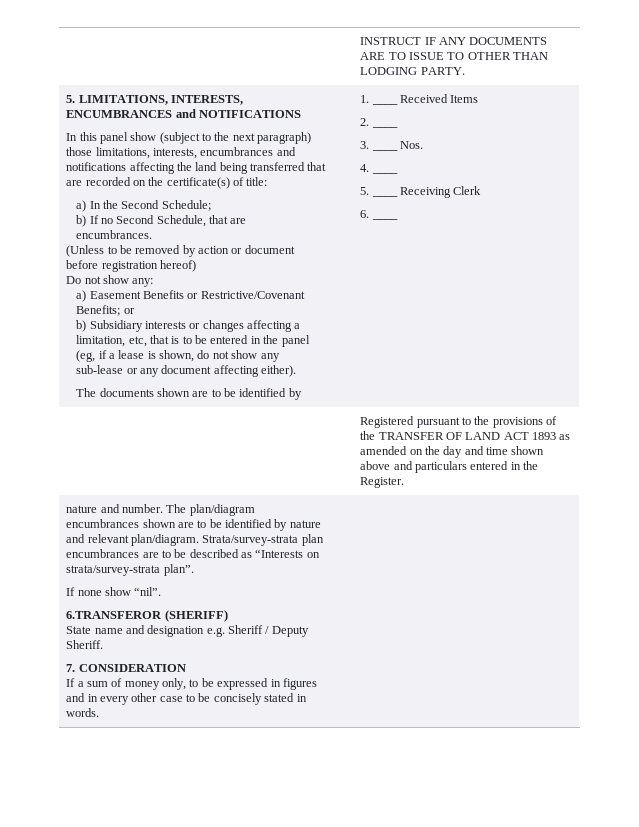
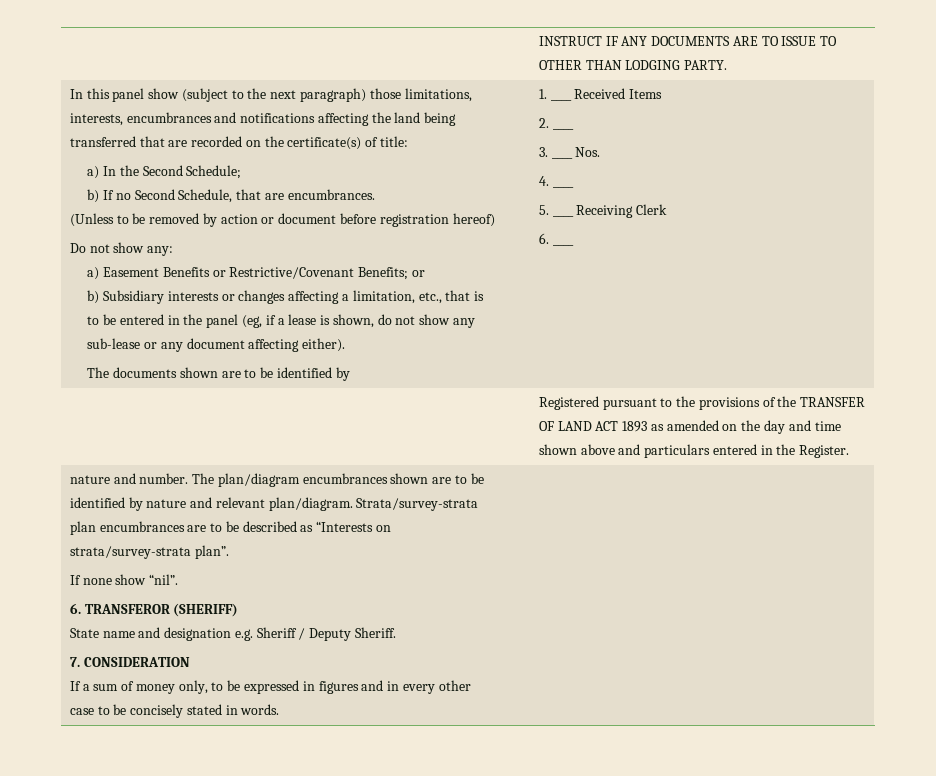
- 5. LIMITATIONS, INTERESTS, ENCUMBRANCES and NOTIFICATIONS
- b) Subsidiary interests or changes affecting a limitation, etc, that is to be entered in the panel (eg, if a lease is shown, do not show any sub-lease or any document affecting either).
+ b) Subsidiary interests or changes affecting a limitation, etc., that is to be entered in the panel (eg, if a lease is shown, do not show any sub-lease or any document affecting either).
- 6.TRANSFEROR (SHERIFF)
+ 6. TRANSFEROR (SHERIFF)

